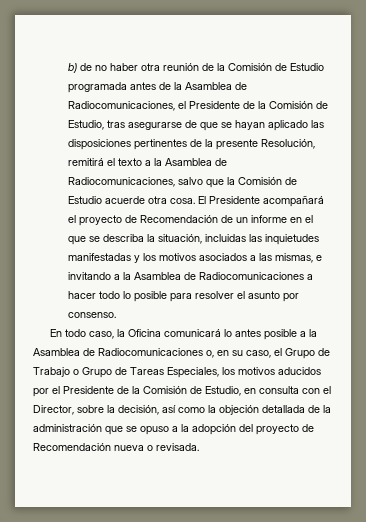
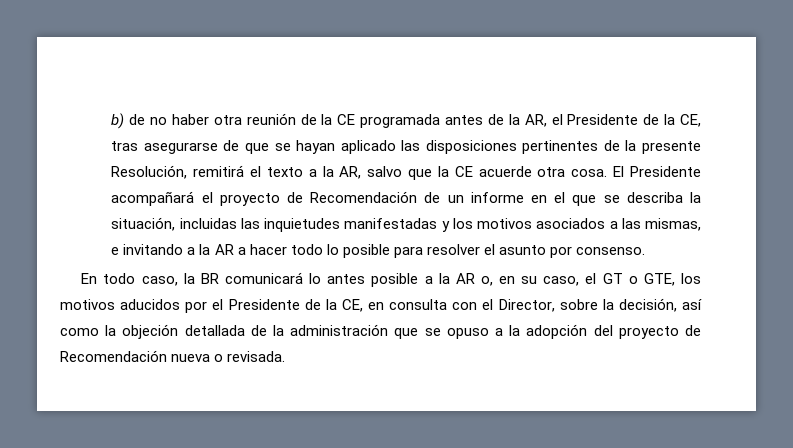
- b) de no haber otra reunión de la Comisión de Estudio programada antes de la Asamblea de Radiocomunicaciones, el Presidente de la Comisión de Estudio, tras asegurarse de que se hayan aplicado las disposiciones pertinentes de la presente Resolución, remitirá el texto a la Asamblea de Radiocomunicaciones, salvo que la Comisión de Estudio acuerde otra cosa.
+ b) de no haber otra reunión de la CE programada antes de la AR, el Presidente de la CE, tras asegurarse de que se hayan aplicado las disposiciones pertinentes de la presente Resolución, remitirá el texto a la AR, salvo que la CE acuerde otra cosa.
- El Presidente acompañará el proyecto de Recomendación de un informe en el que se describa la situación, incluidas las inquietudes manifestadas y los motivos asociados a las mismas, e invitando a la Asamblea de Radiocomunicaciones a hacer todo lo posible para resolver el asunto por consenso.
+ El Presidente acompañará el proyecto de Recomendación de un informe en el que se describa la situación, incluidas las inquietudes manifestadas y los motivos asociados a las mismas, e invitando a la AR a hacer todo lo posible para resolver el asunto por consenso.
- En todo caso, la Oficina comunicará lo antes posible a la Asamblea de Radiocomunicaciones o, en su caso, el Grupo de Trabajo o Grupo de Tareas Especiales, los motivos aducidos por el Presidente de la Comisión de Estudio, en consulta con el Director, sobre la decisión, así como la objeción detallada de la administración que se opuso a la adopción del proyecto de Recomendación nueva o revisada.
+ En todo caso, la BR comunicará lo antes posible a la AR o, en su caso, el GT o GTE, los motivos aducidos por el Presidente de la CE, en consulta con el Director, sobre la decisión, así como la objeción detallada de la administración que se opuso a la adopción del proyecto de Recomendación nueva o revisada.

